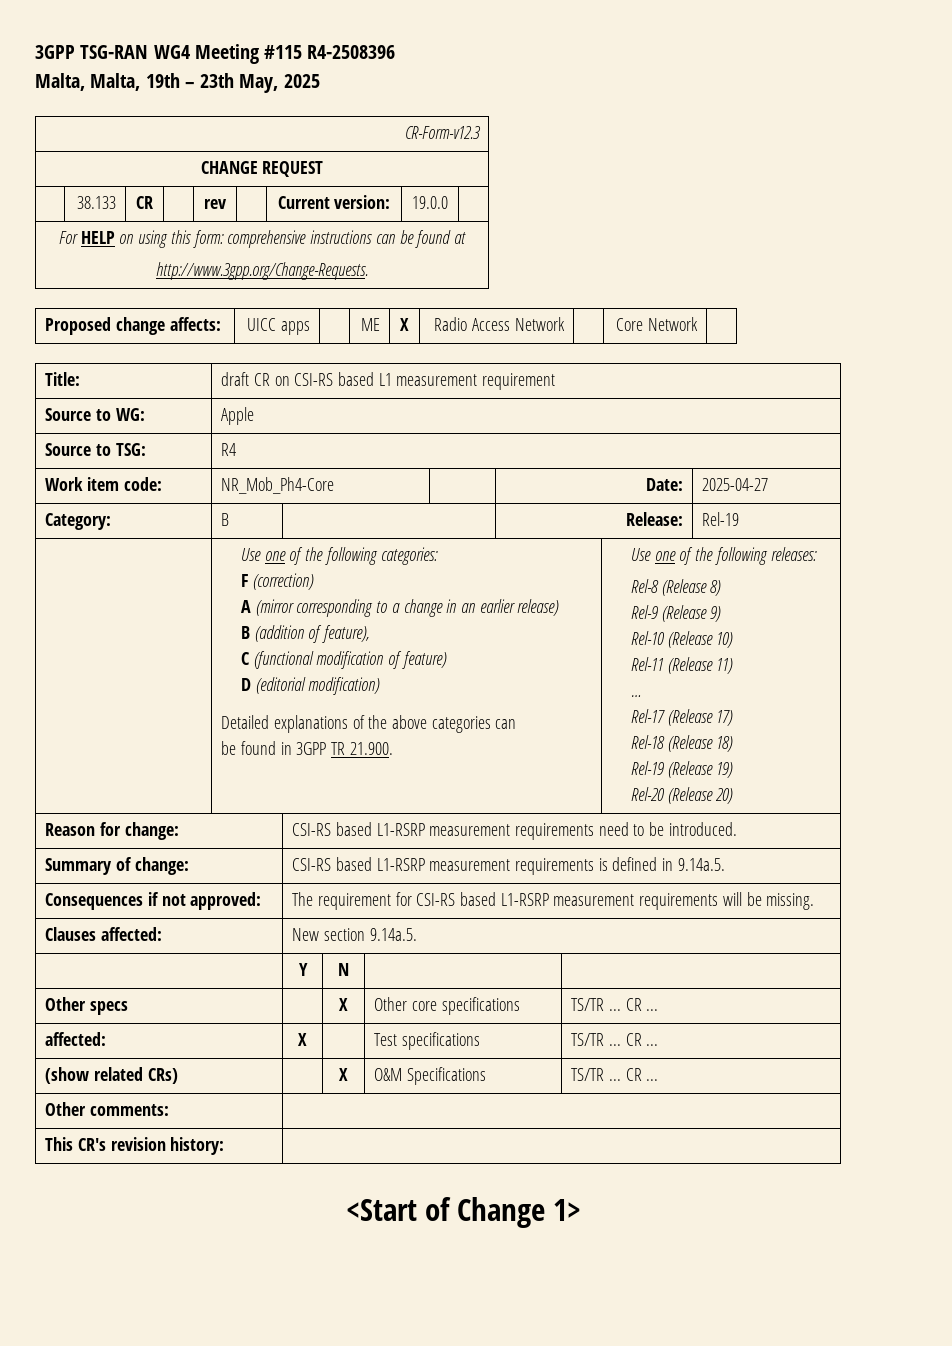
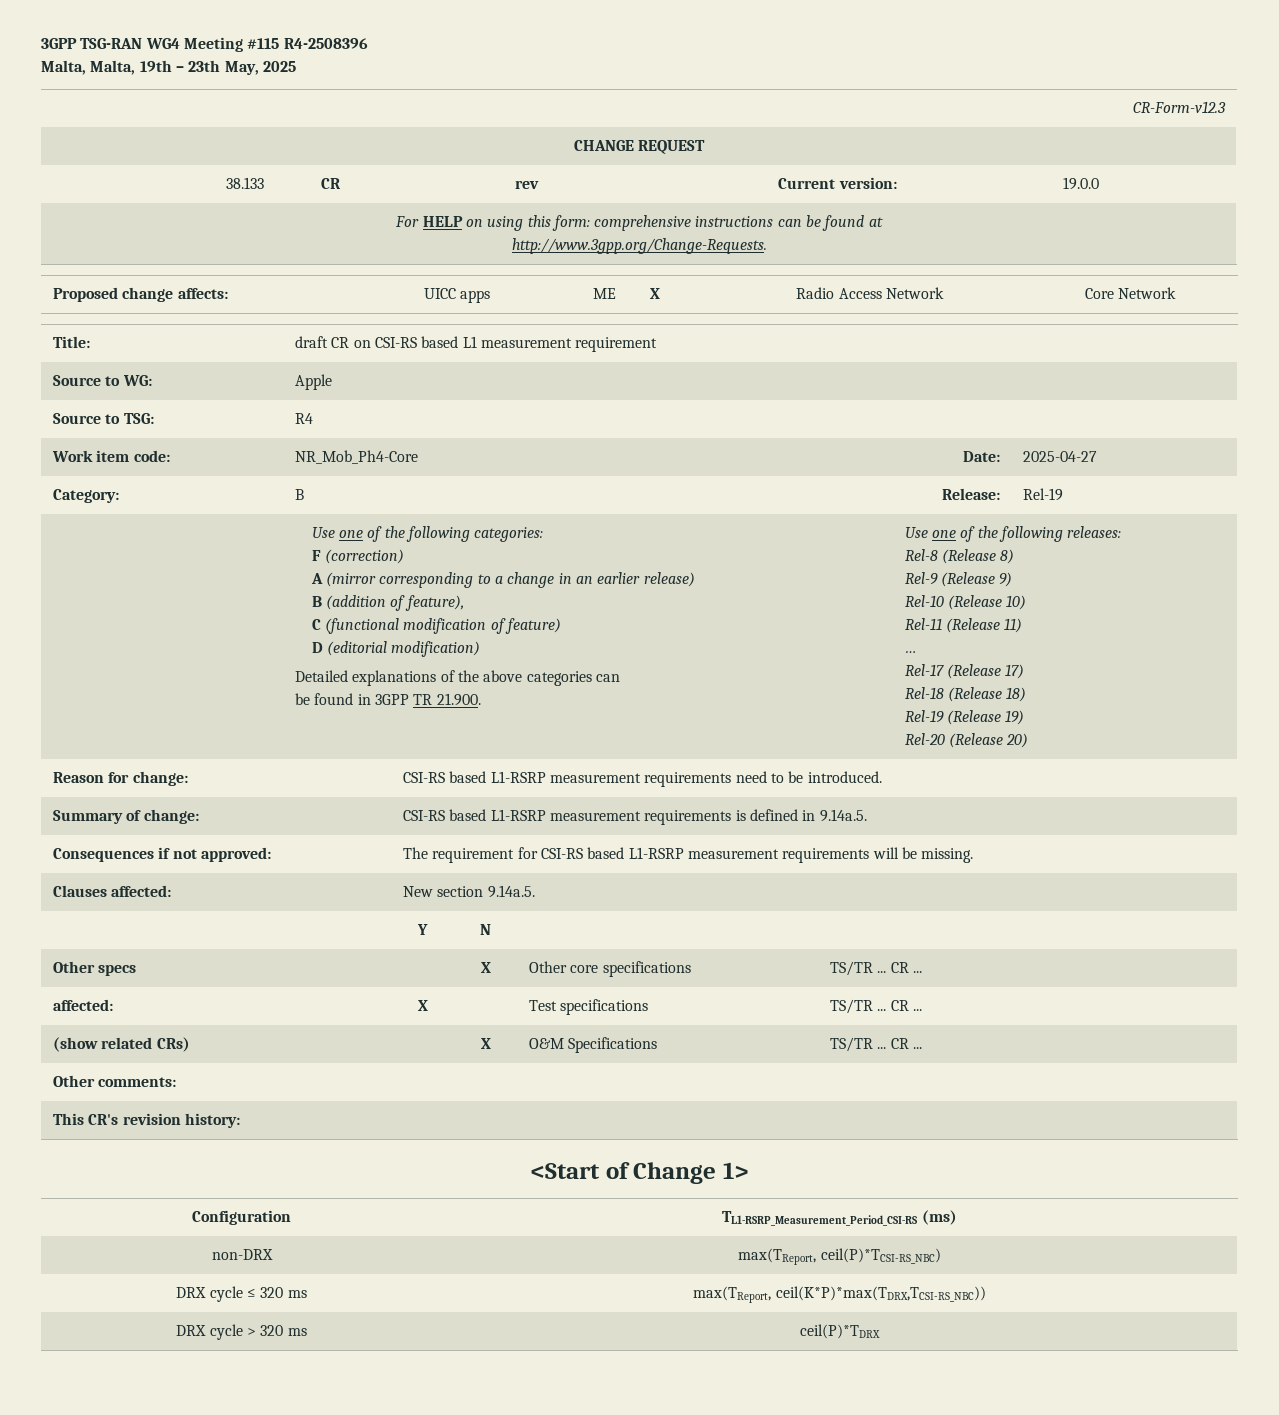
+ Configuration | TL1-RSRP_Measurement_Period_CSI-RS (ms)
+ non-DRX | max(TReport, ceil(P)*TCSI-RS_NBC)
+ DRX cycle ≤ 320 ms | max(TReport, ceil(K*P)*max(TDRX,TCSI-RS_NBC))
+ DRX cycle > 320 ms | ceil(P)*TDRX

